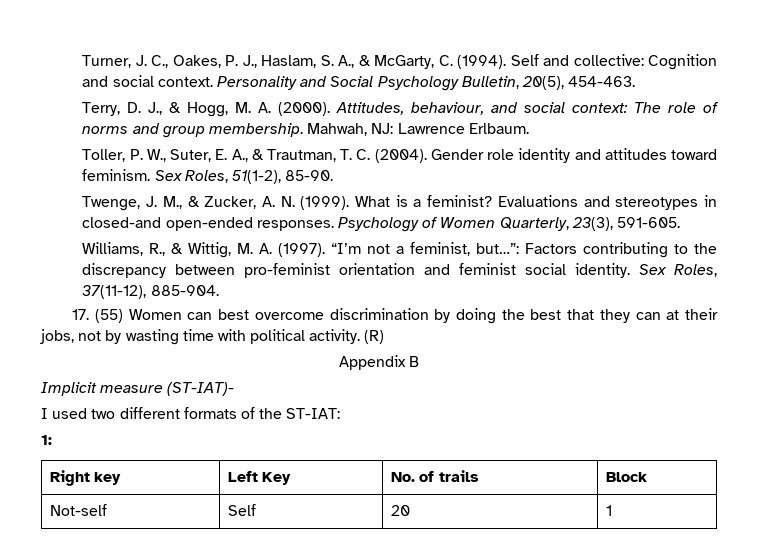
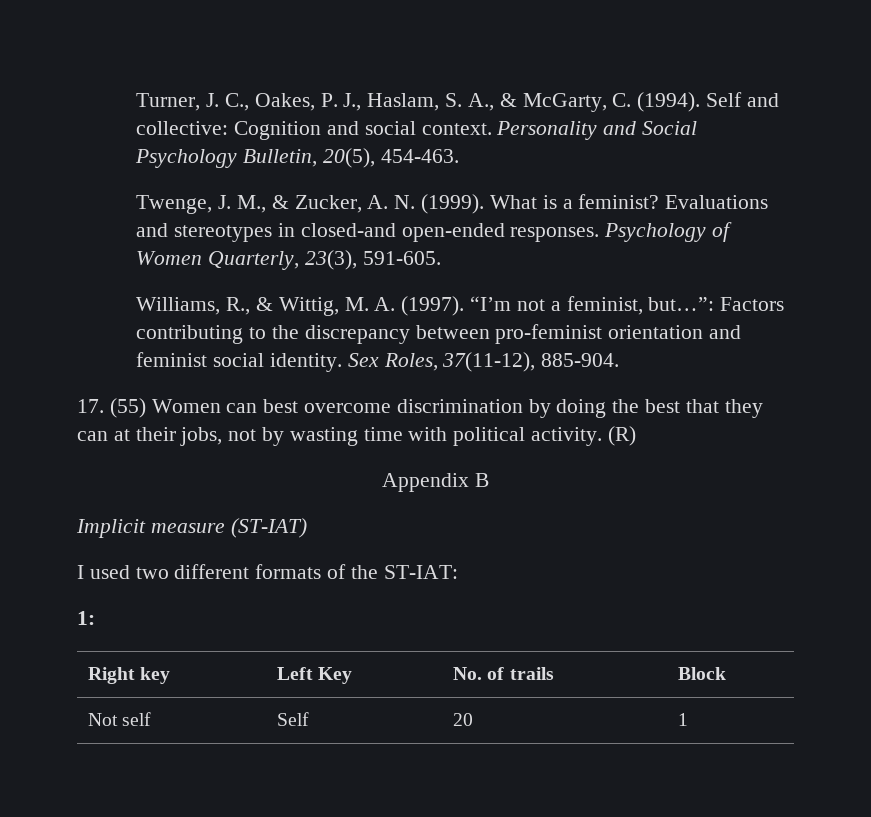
- Terry, D. J., & Hogg, M. A. (2000). Attitudes, behaviour, and social context: The role of norms and group membership. Mahwah, NJ: Lawrence Erlbaum.
- Toller, P. W., Suter, E. A., & Trautman, T. C. (2004). Gender role identity and attitudes toward feminism. Sex Roles, 51(1-2), 85-90.
- Implicit measure (ST-IAT)-
+ Implicit measure (ST-IAT)
- Not-self | Self | 20 | 1
+ Not self | Self | 20 | 1

